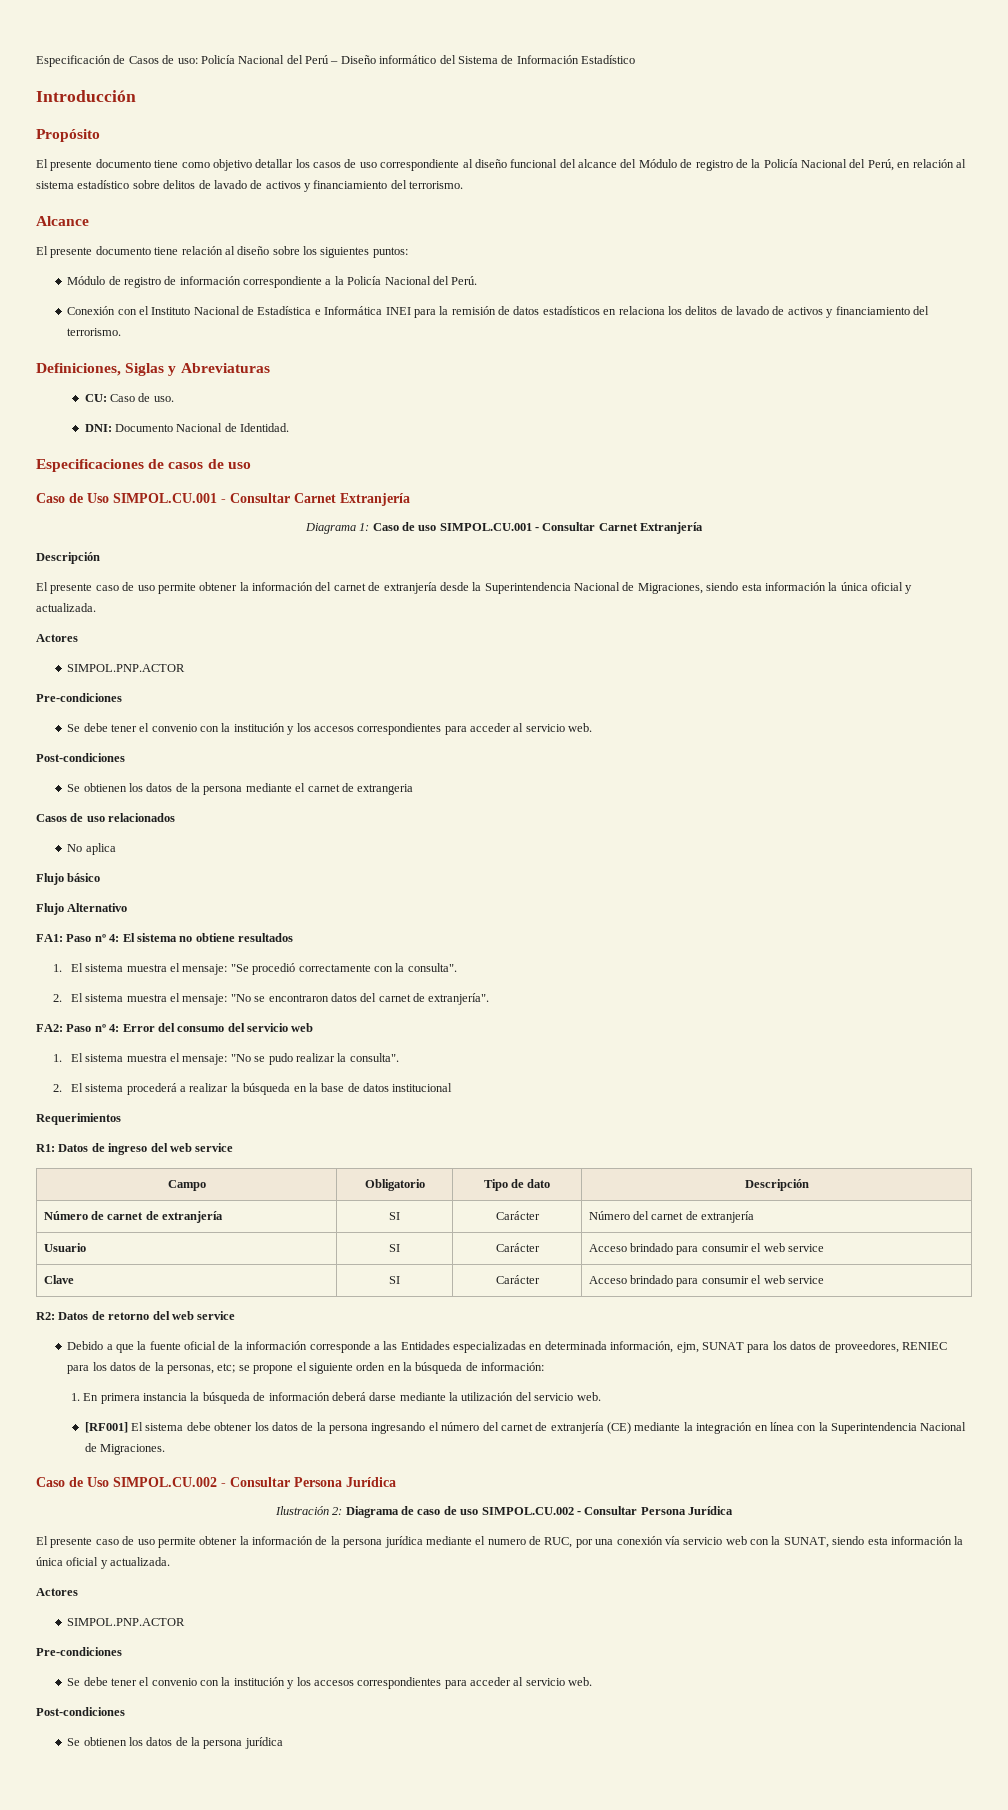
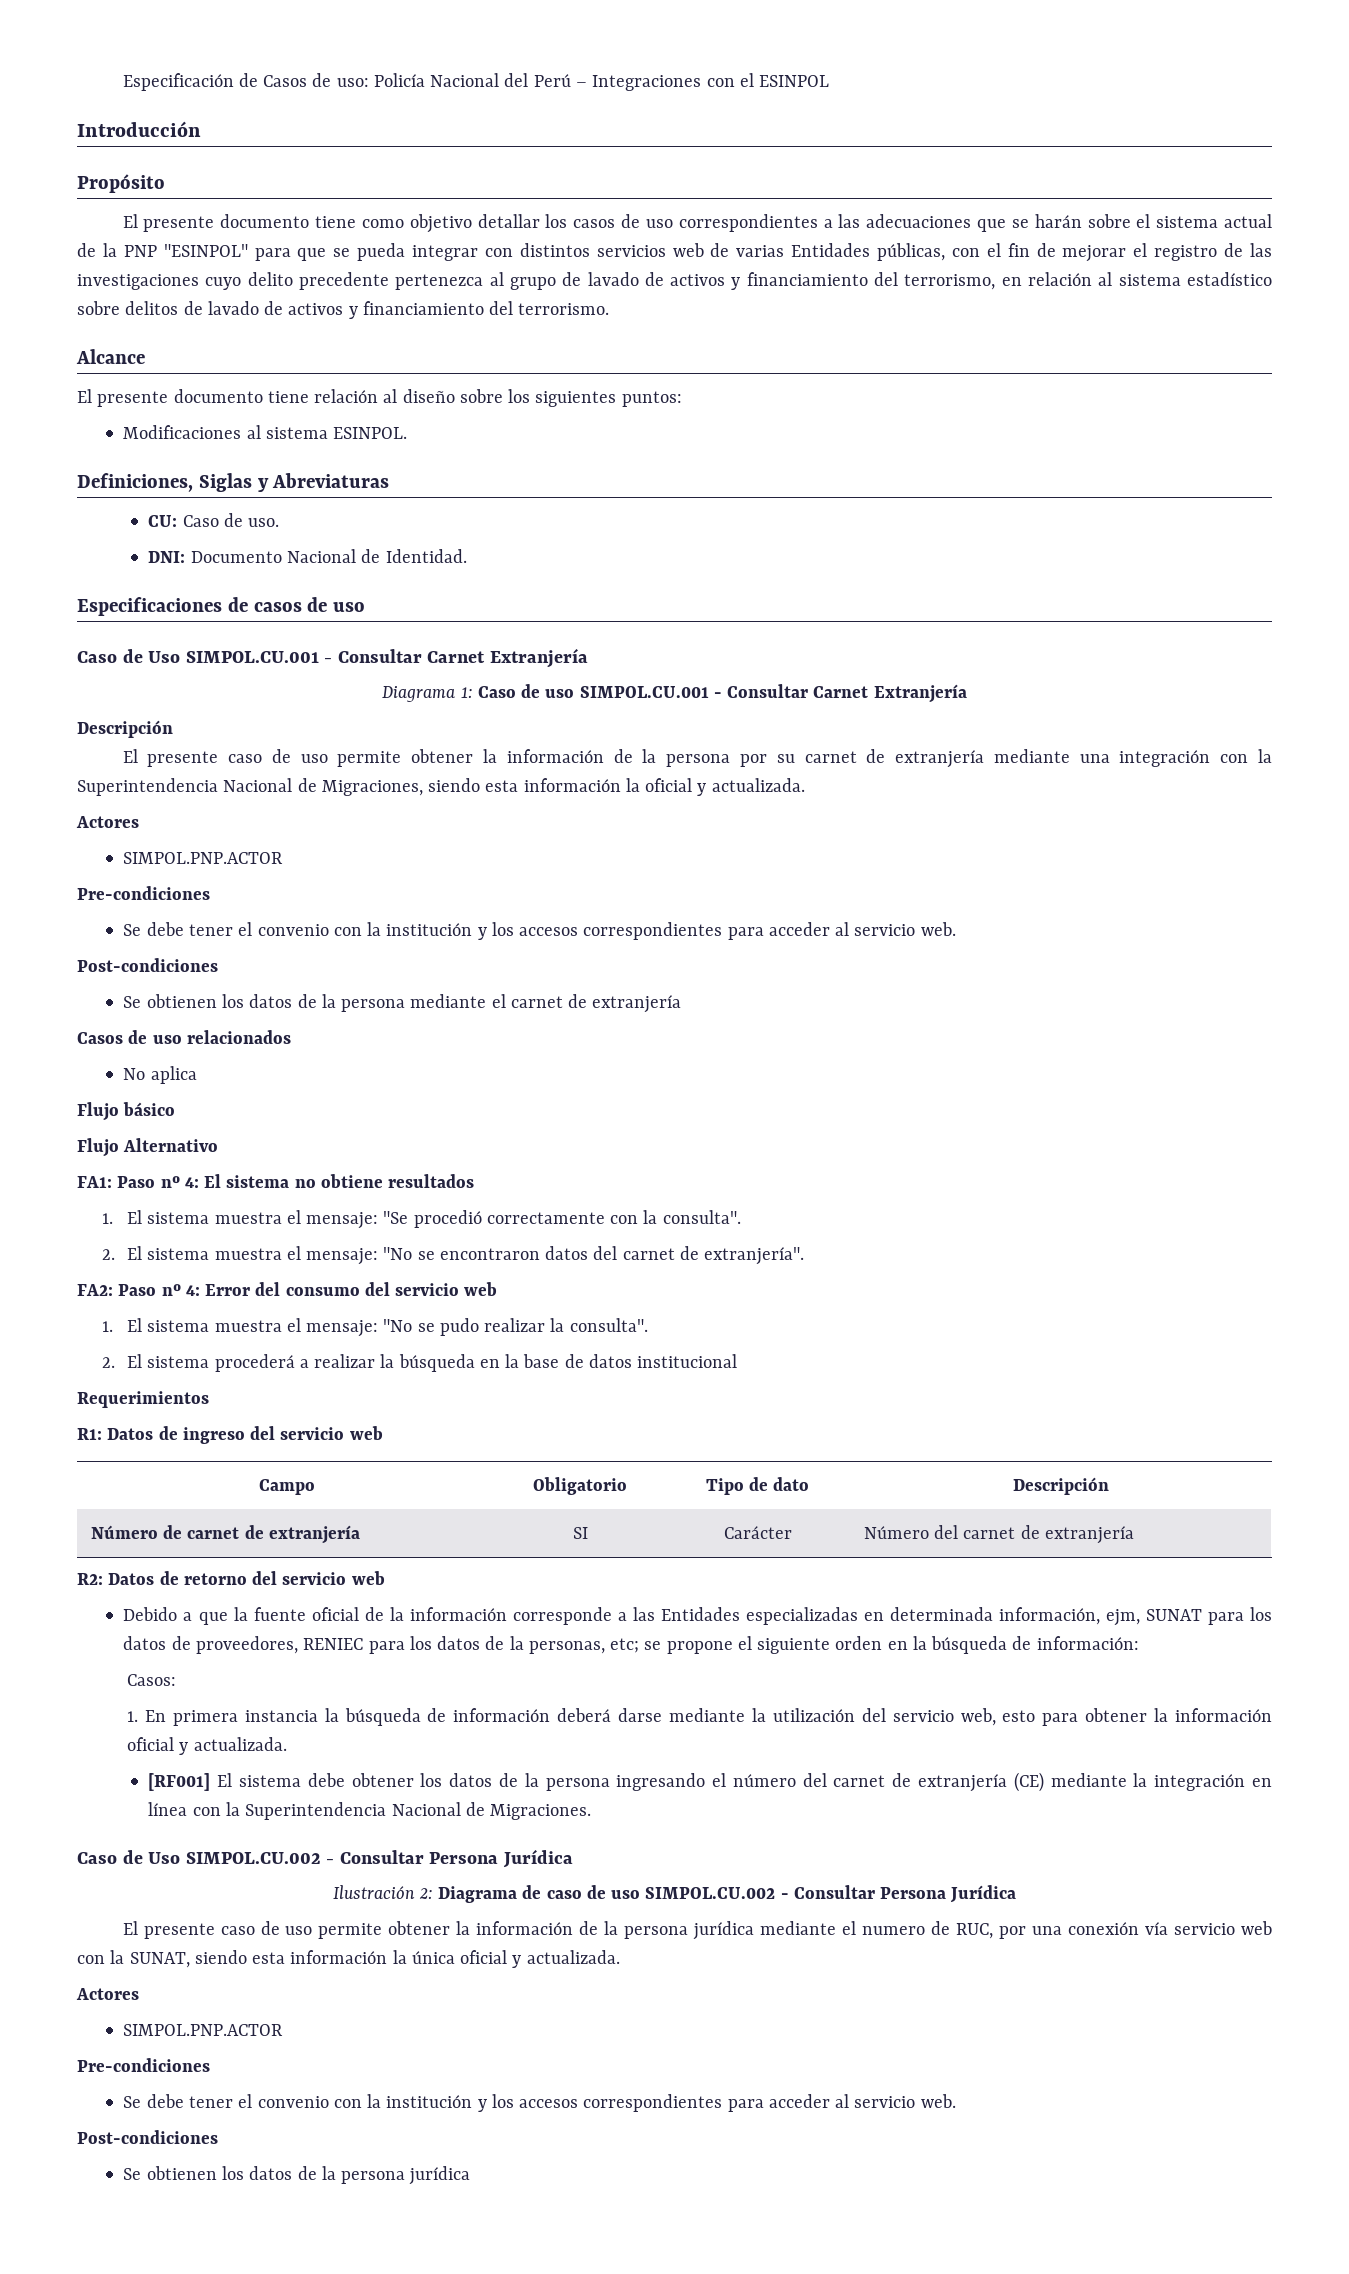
- Especificación de Casos de uso: Policía Nacional del Perú – Diseño informático del Sistema de Información Estadístico
+ Especificación de Casos de uso: Policía Nacional del Perú – Integraciones con el ESINPOL
- El presente documento tiene como objetivo detallar los casos de uso correspondiente al diseño funcional del alcance del Módulo de registro de la Policía Nacional del Perú, en relación al sistema estadístico sobre delitos de lavado de activos y financiamiento del terrorismo.
+ El presente documento tiene como objetivo detallar los casos de uso correspondientes a las adecuaciones que se harán sobre el sistema actual de la PNP "ESINPOL" para que se pueda integrar con distintos servicios web de varias Entidades públicas, con el fin de mejorar el registro de las investigaciones cuyo delito precedente pertenezca al grupo de lavado de activos y financiamiento del terrorismo, en relación al sistema estadístico sobre delitos de lavado de activos y financiamiento del terrorismo.
- Módulo de registro de información correspondiente a la Policía Nacional del Perú.
- Conexión con el Instituto Nacional de Estadística e Informática INEI para la remisión de datos estadísticos en relaciona los delitos de lavado de activos y financiamiento del terrorismo.
+ Modificaciones al sistema ESINPOL.
- El presente caso de uso permite obtener la información del carnet de extranjería desde la Superintendencia Nacional de Migraciones, siendo esta información la única oficial y actualizada.
+ El presente caso de uso permite obtener la información de la persona por su carnet de extranjería mediante una integración con la Superintendencia Nacional de Migraciones, siendo esta información la oficial y actualizada.
- Se obtienen los datos de la persona mediante el carnet de extrangeria
+ Se obtienen los datos de la persona mediante el carnet de extranjería
- R1: Datos de ingreso del web service
+ R1: Datos de ingreso del servicio web
- Usuario | SI | Carácter | Acceso brindado para consumir el web service
- Clave | SI | Carácter | Acceso brindado para consumir el web service
- R2: Datos de retorno del web service
+ R2: Datos de retorno del servicio web
+ Casos:
- 1. En primera instancia la búsqueda de información deberá darse mediante la utilización del servicio web.
+ 1. En primera instancia la búsqueda de información deberá darse mediante la utilización del servicio web, esto para obtener la información oficial y actualizada.

